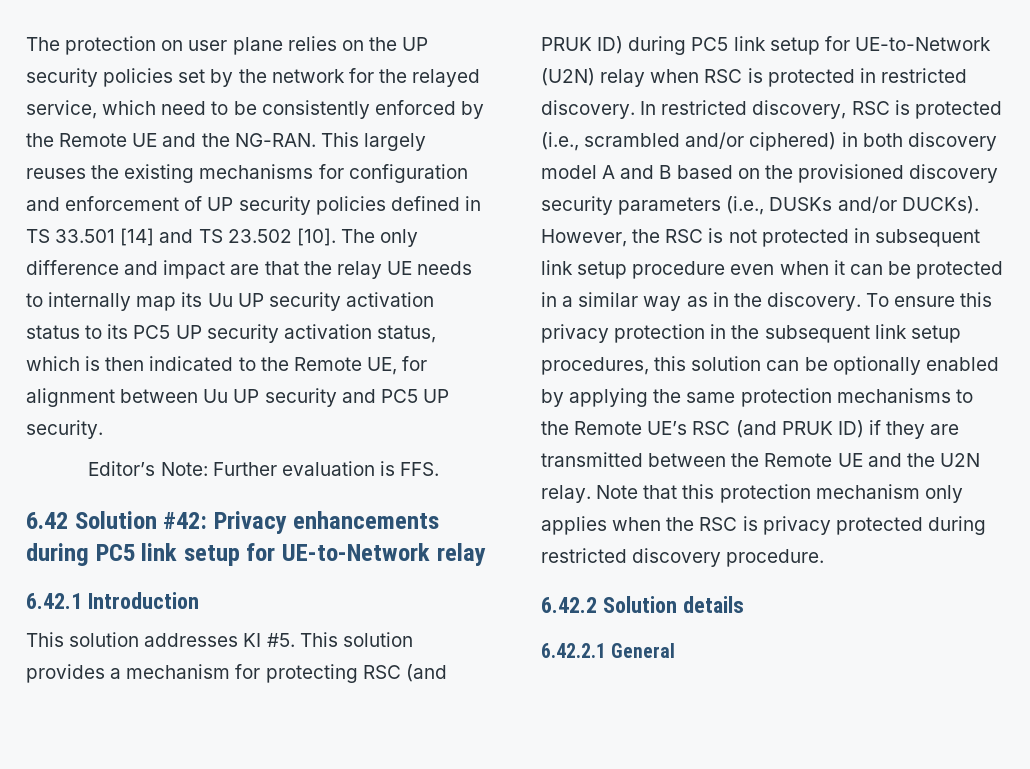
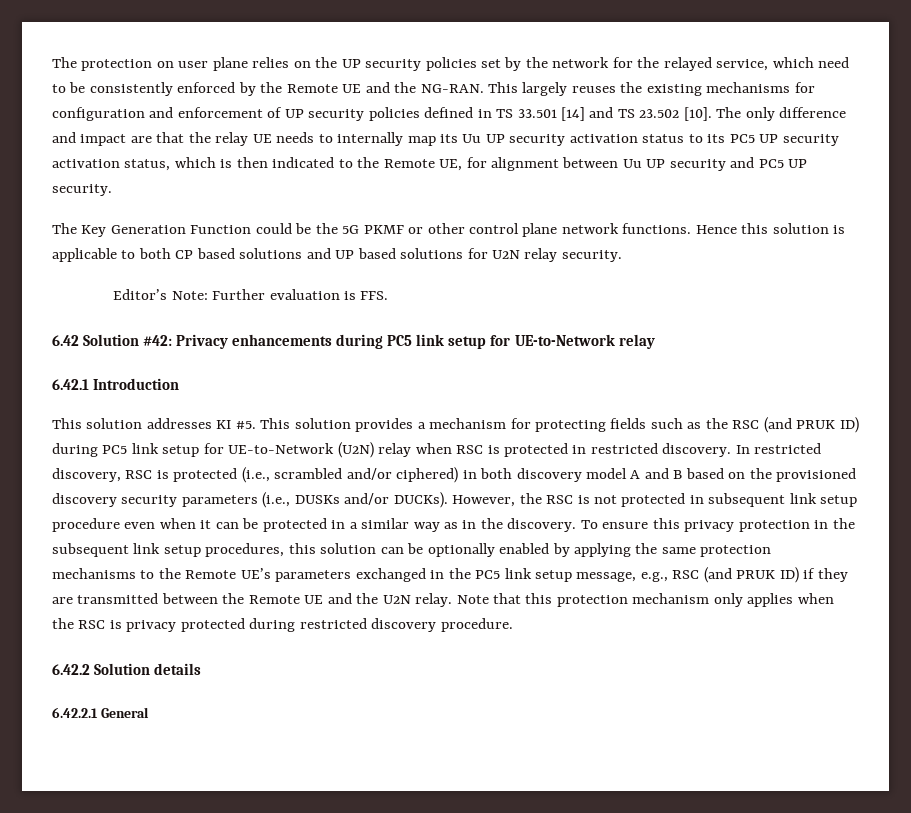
+ The Key Generation Function could be the 5G PKMF or other control plane network functions. Hence this solution is applicable to both CP based solutions and UP based solutions for U2N relay security.
- This solution provides a mechanism for protecting RSC (and PRUK ID) during PC5 link setup for UE-to-Network (U2N) relay when RSC is protected in restricted discovery.
+ This solution provides a mechanism for protecting fields such as the RSC (and PRUK ID) during PC5 link setup for UE-to-Network (U2N) relay when RSC is protected in restricted discovery.
- To ensure this privacy protection in the subsequent link setup procedures, this solution can be optionally enabled by applying the same protection mechanisms to the Remote UE’s RSC (and PRUK ID) if they are transmitted between the Remote UE and the U2N relay.
+ To ensure this privacy protection in the subsequent link setup procedures, this solution can be optionally enabled by applying the same protection mechanisms to the Remote UE’s parameters exchanged in the PC5 link setup message, e.g., RSC (and PRUK ID) if they are transmitted between the Remote UE and the U2N relay.

